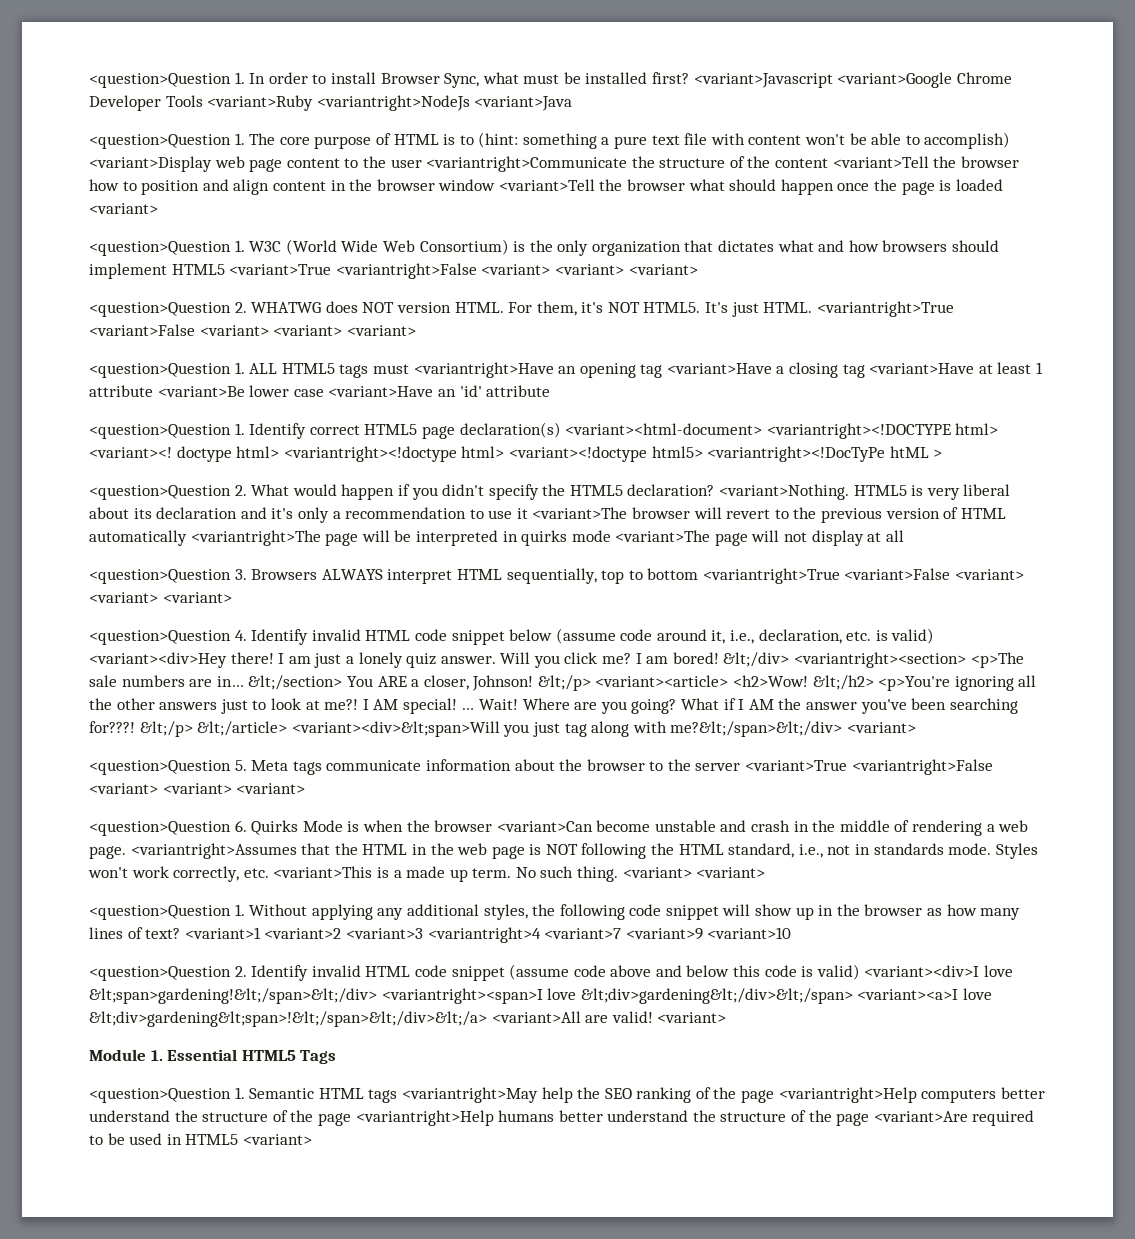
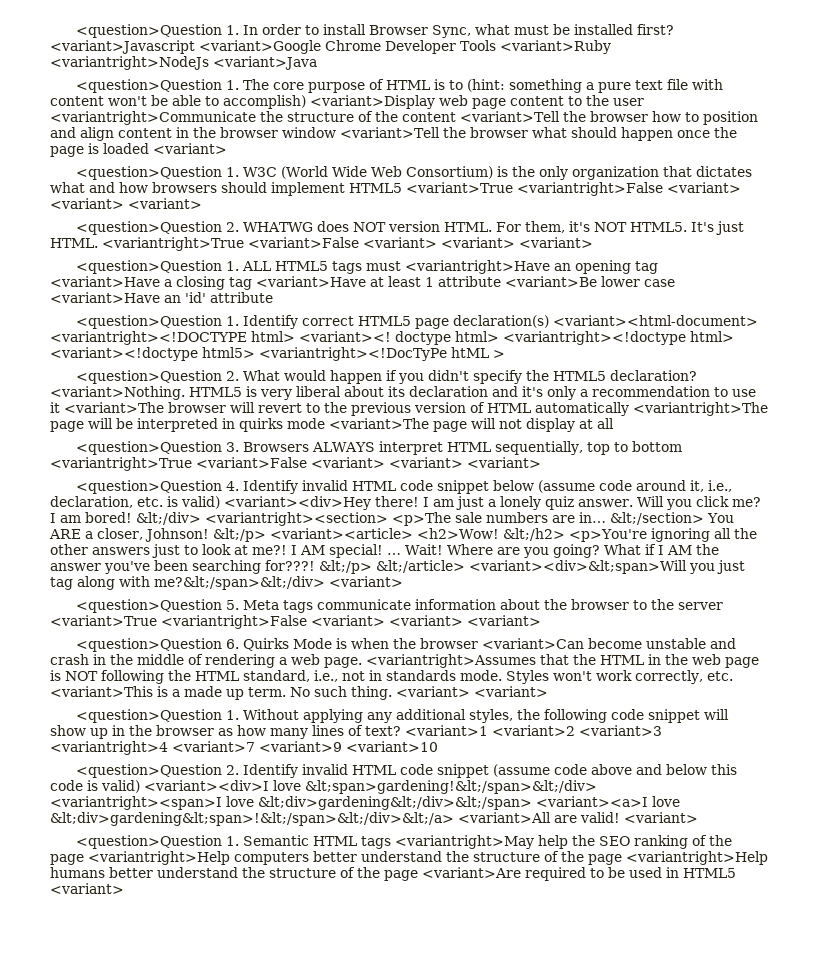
- Module 1. Essential HTML5 Tags

